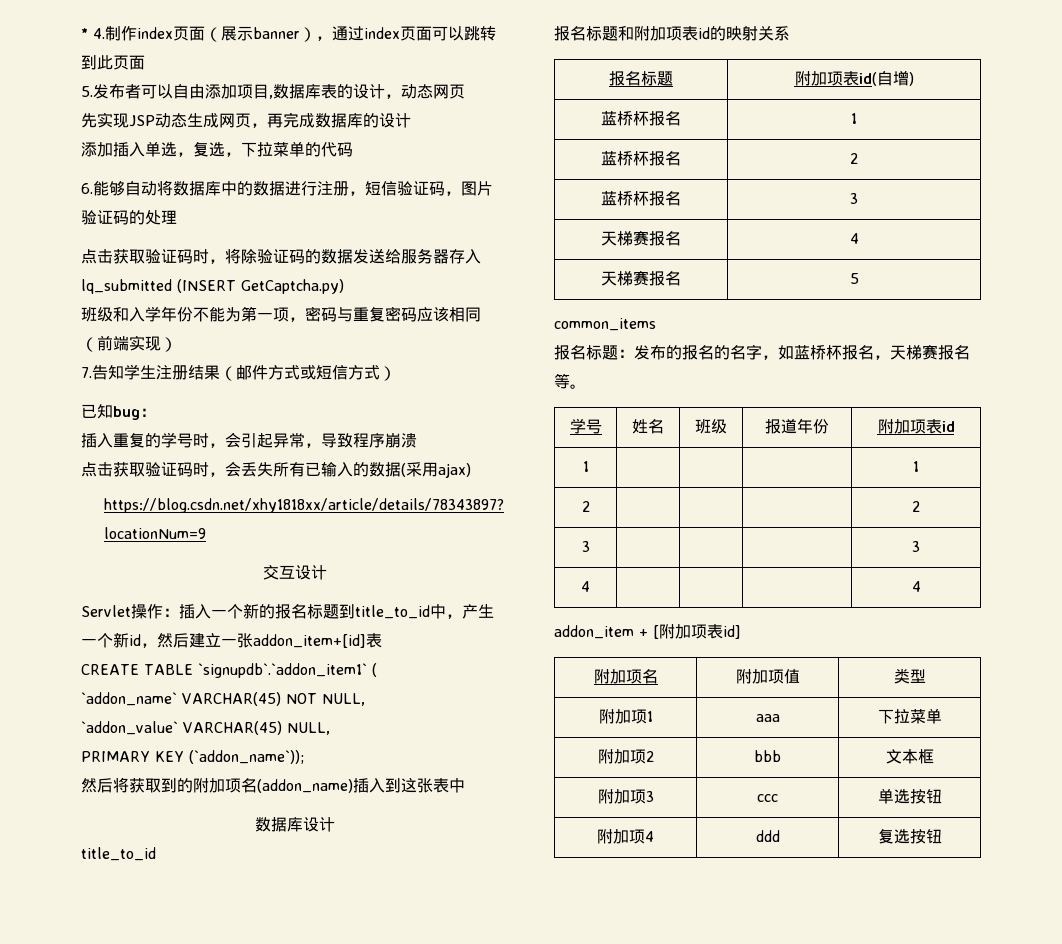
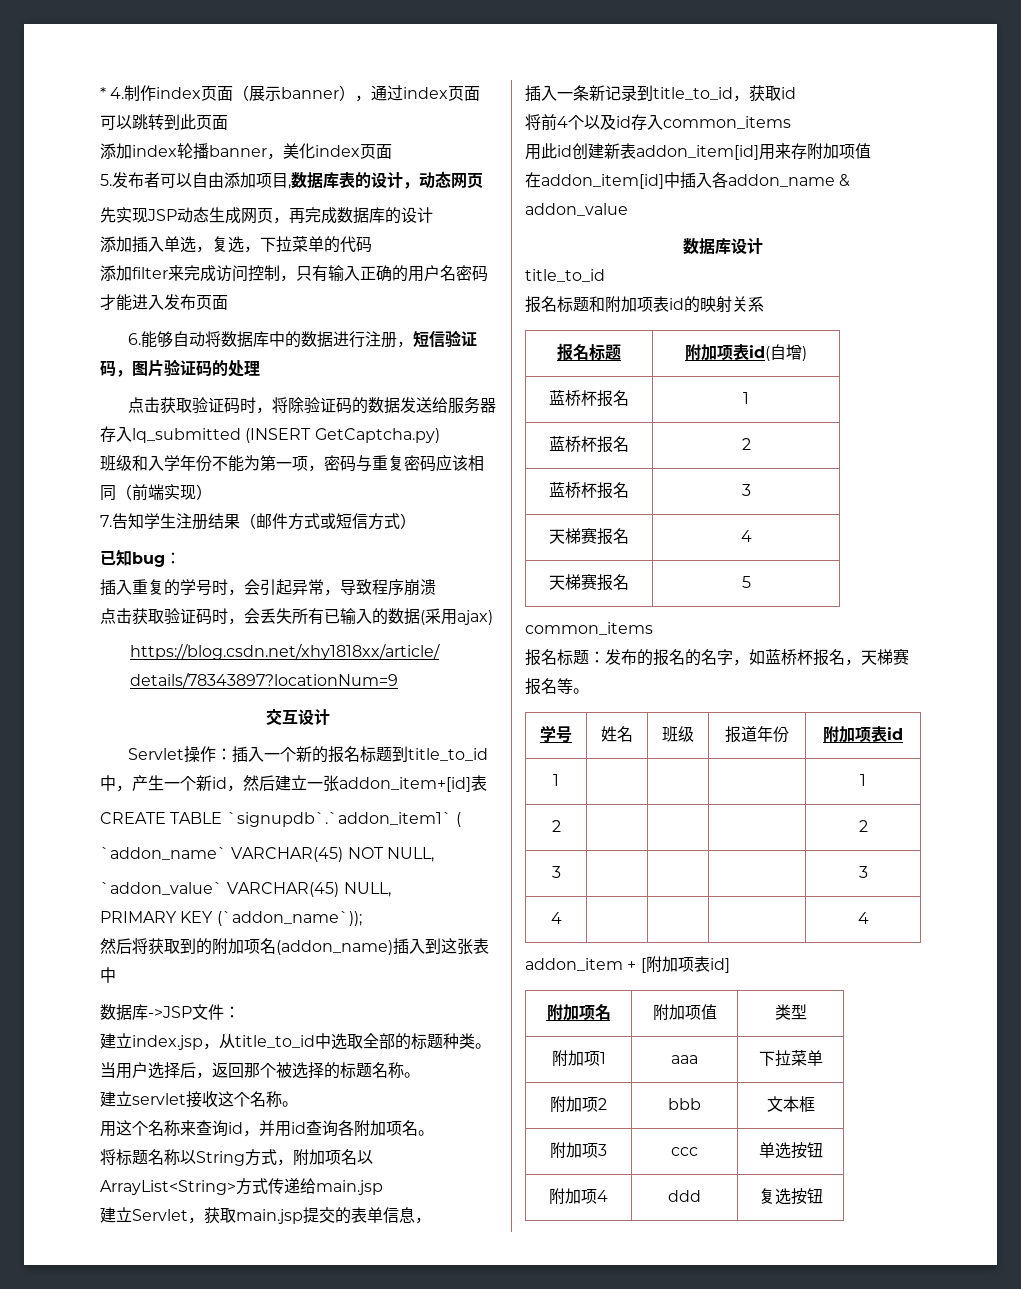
+ 添加index轮播banner，美化index页面
+ 添加filter来完成访问控制，只有输入正确的用户名密码才能进入发布页面
+ 数据库->JSP文件：
+ 建立index.jsp，从title_to_id中选取全部的标题种类。当用户选择后，返回那个被选择的标题名称。
+ 建立servlet接收这个名称。
+ 用这个名称来查询id，并用id查询各附加项名。
+ 将标题名称以String方式，附加项名以ArrayList<String>方式传递给main.jsp
+ 建立Servlet，获取main.jsp提交的表单信息，
+ 插入一条新记录到title_to_id，获取id
+ 将前4个以及id存入common_items
+ 用此id创建新表addon_item[id]用来存附加项值
+ 在addon_item[id]中插入各addon_name & addon_value

